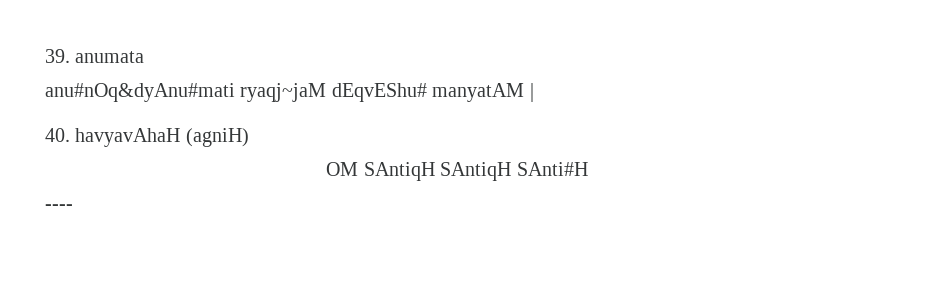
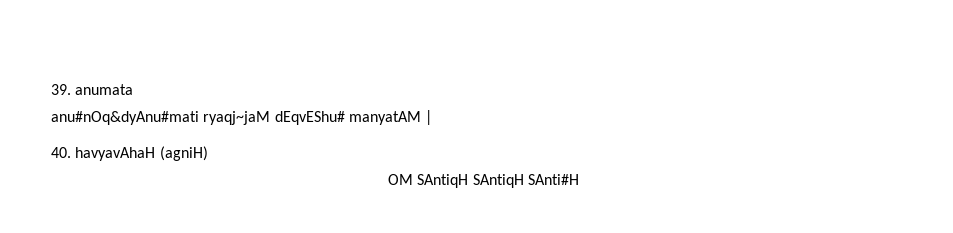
- ----

